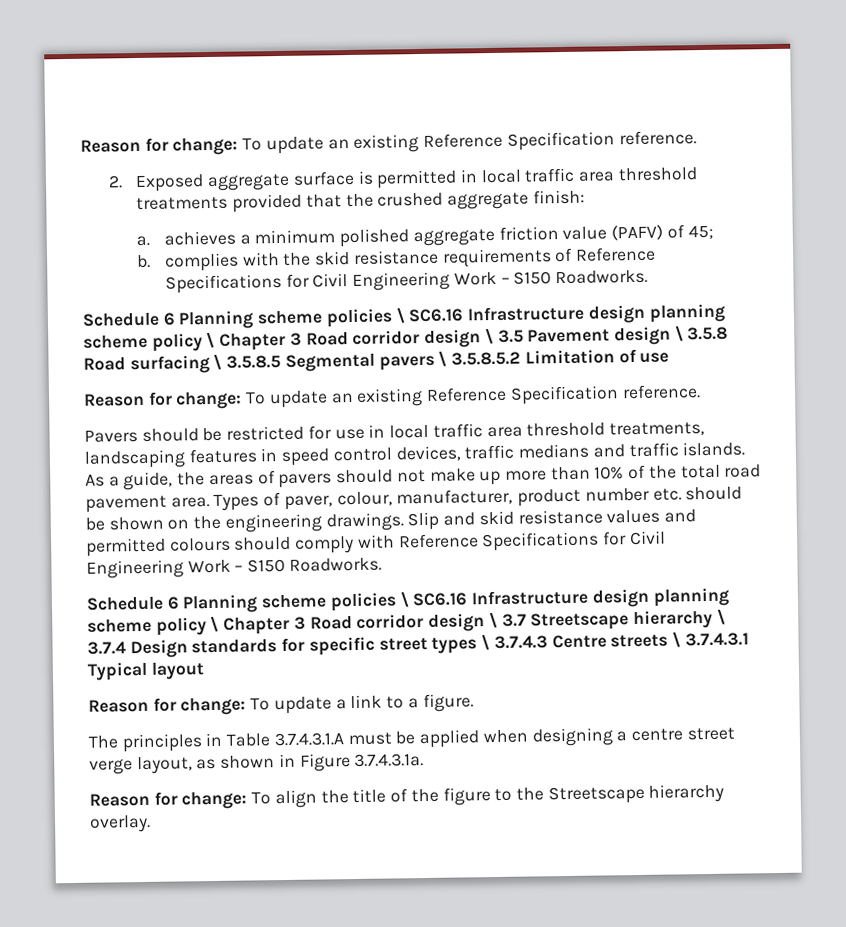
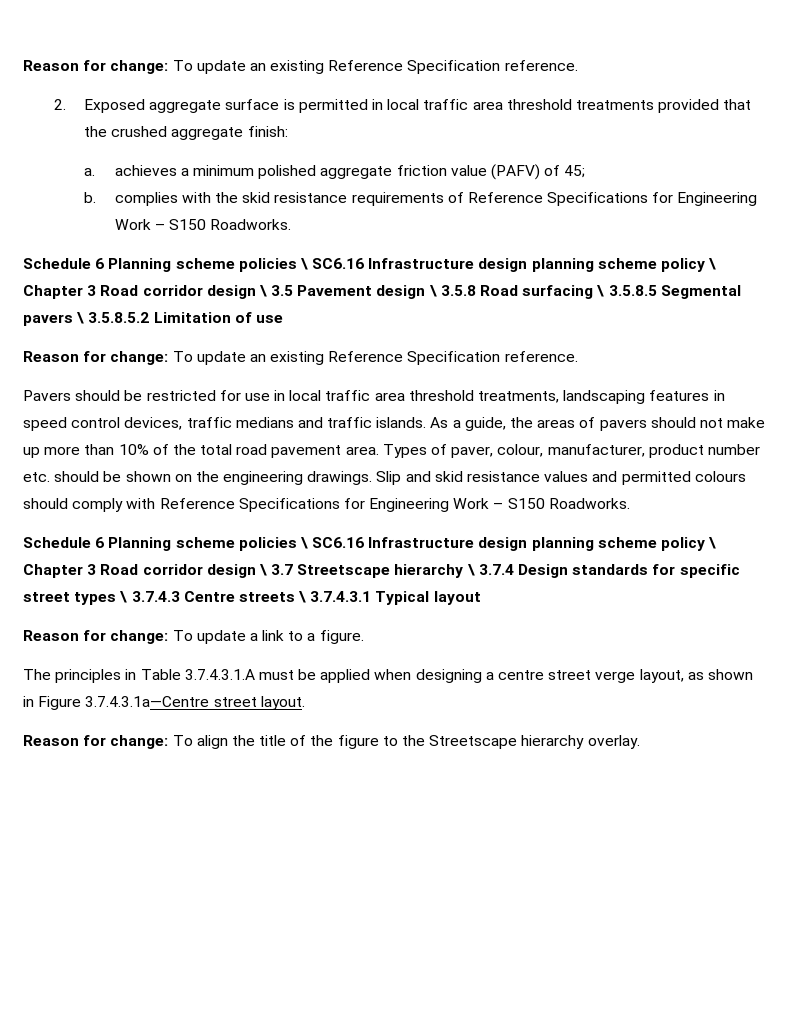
- b. complies with the skid resistance requirements of Reference Specifications for Civil Engineering Work – S150 Roadworks.
+ b. complies with the skid resistance requirements of Reference Specifications for Engineering Work – S150 Roadworks.
- Slip and skid resistance values and permitted colours should comply with Reference Specifications for Civil Engineering Work – S150 Roadworks.
+ Slip and skid resistance values and permitted colours should comply with Reference Specifications for Engineering Work – S150 Roadworks.
- The principles in Table 3.7.4.3.1.A must be applied when designing a centre street verge layout, as shown in Figure 3.7.4.3.1a.
+ The principles in Table 3.7.4.3.1.A must be applied when designing a centre street verge layout, as shown in Figure 3.7.4.3.1a—Centre street layout.

